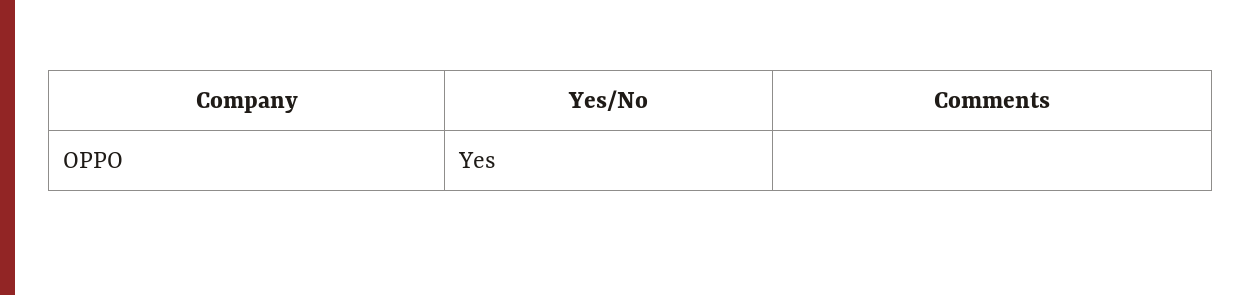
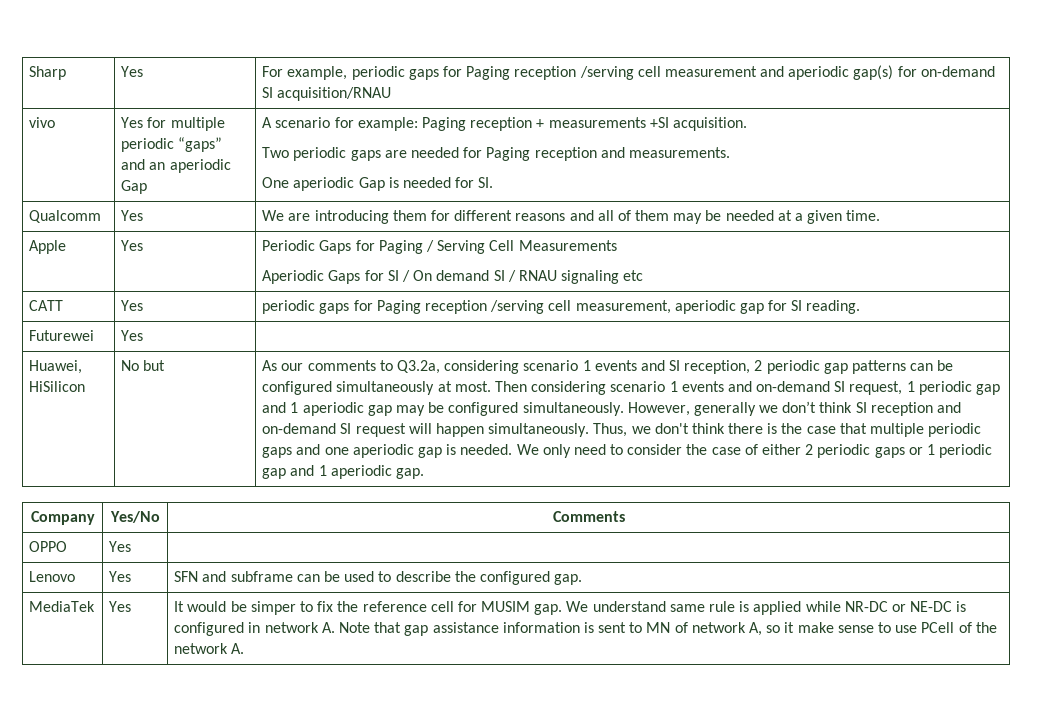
+ Sharp | Yes | For example, periodic gaps for Paging reception /serving cell measurement and aperiodic gap(s) for on-demand SI acquisition/RNAU
+ vivo | Yes for multiple periodic “gaps” and an aperiodic Gap | A scenario for example: Paging reception + measurements +SI acquisition.
+ Two periodic gaps are needed for Paging reception and measurements.
+ One aperiodic Gap is needed for SI.
+ Qualcomm | Yes | We are introducing them for different reasons and all of them may be needed at a given time.
+ Apple | Yes | Periodic Gaps for Paging / Serving Cell Measurements
+ Aperiodic Gaps for SI / On demand SI / RNAU signaling etc
+ CATT | Yes | periodic gaps for Paging reception /serving cell measurement, aperiodic gap for SI reading.
+ Futurewei | Yes |
+ Huawei, HiSilicon | No but | As our comments to Q3.2a, considering scenario 1 events and SI reception, 2 periodic gap patterns can be configured simultaneously at most. Then considering scenario 1 events and on-demand SI request, 1 periodic gap and 1 aperiodic gap may be configured simultaneously. However, generally we don’t think SI reception and on-demand SI request will happen simultaneously. Thus, we don't think there is the case that multiple periodic gaps and one aperiodic gap is needed. We only need to consider the case of either 2 periodic gaps or 1 periodic gap and 1 aperiodic gap.
+ Lenovo | Yes | SFN and subframe can be used to describe the configured gap.
+ MediaTek | Yes | It would be simper to fix the reference cell for MUSIM gap. We understand same rule is applied while NR-DC or NE-DC is configured in network A. Note that gap assistance information is sent to MN of network A, so it make sense to use PCell of the network A.

